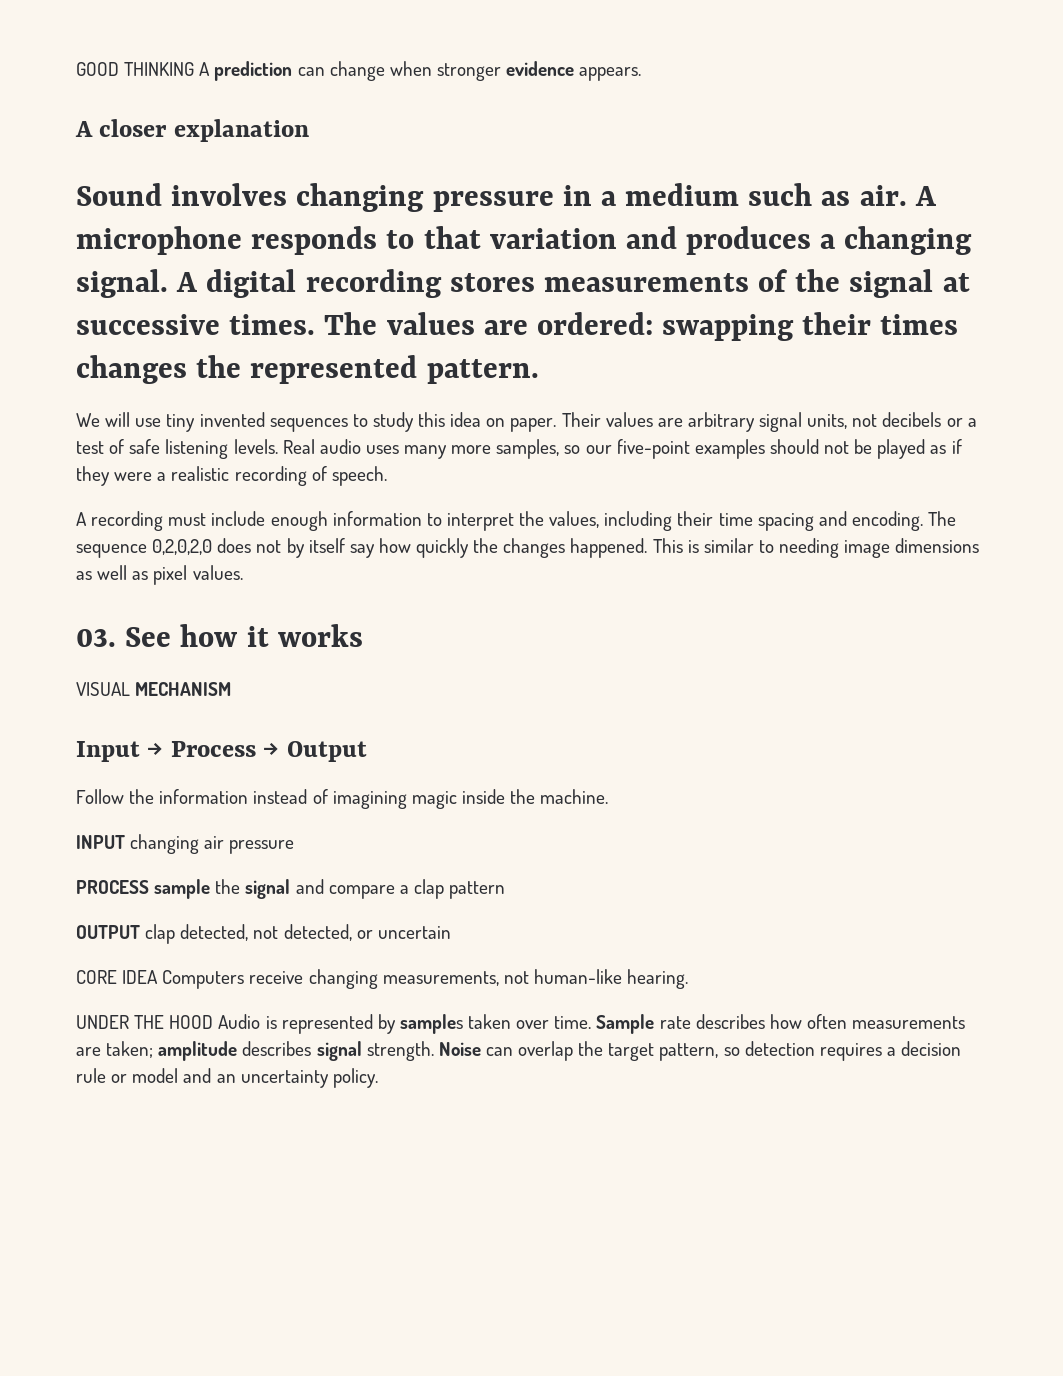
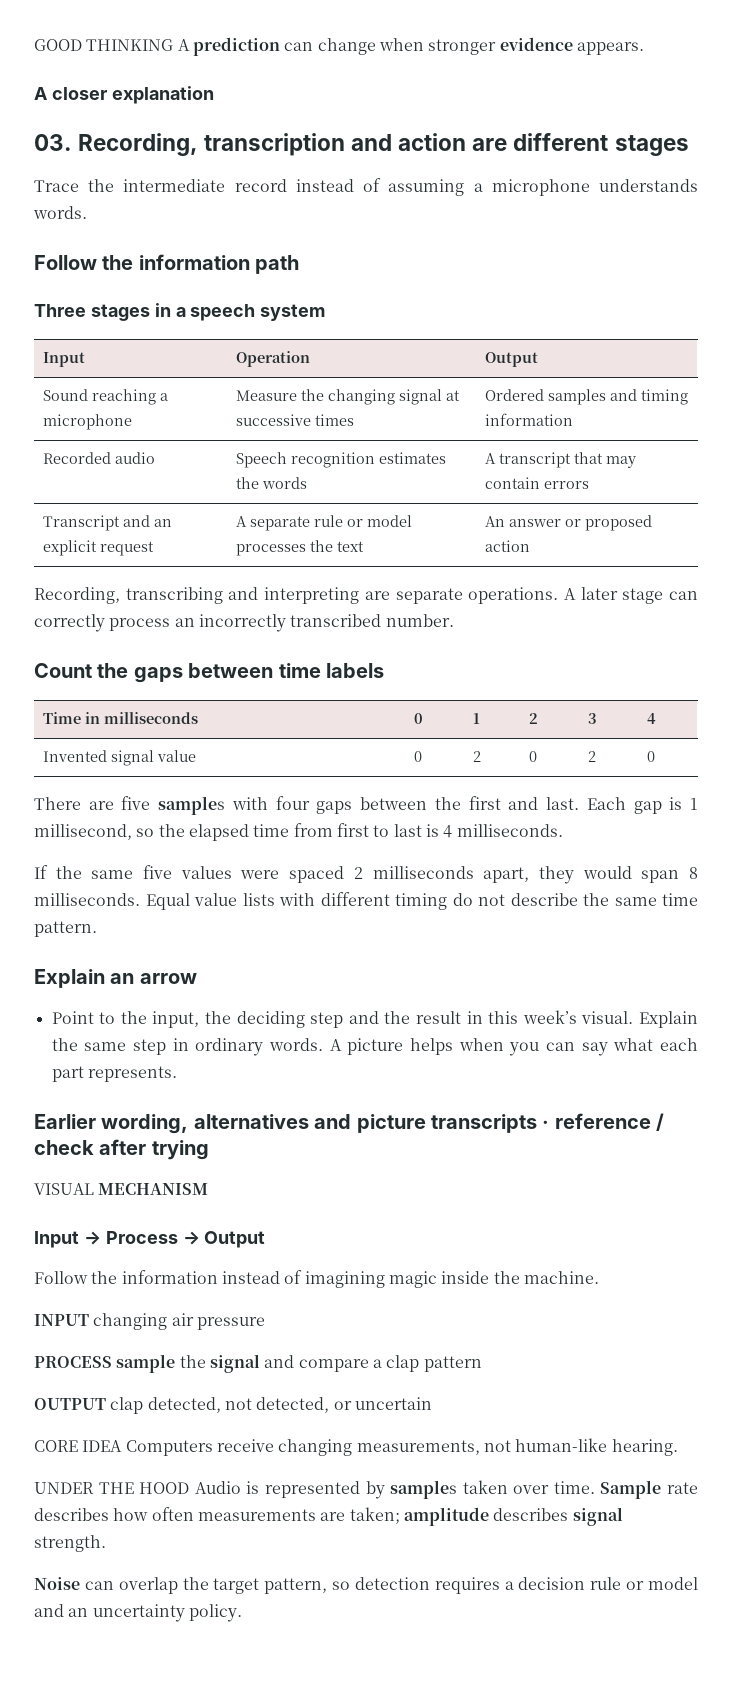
- Sound involves changing pressure in a medium such as air. A microphone responds to that variation and produces a changing signal. A digital recording stores measurements of the signal at successive times. The values are ordered: swapping their times changes the represented pattern.
- We will use tiny invented sequences to study this idea on paper. Their values are arbitrary signal units, not decibels or a test of safe listening levels. Real audio uses many more samples, so our five-point examples should not be played as if they were a realistic recording of speech.
- A recording must include enough information to interpret the values, including their time spacing and encoding. The sequence 0,2,0,2,0 does not by itself say how quickly the changes happened. This is similar to needing image dimensions as well as pixel values.
- 03. See how it works
+ 03. Recording, transcription and action are different stages
+ Trace the intermediate record instead of assuming a microphone understands words.
+ Follow the information path
+ Three stages in a speech system
+ Input | Operation | Output
+ Sound reaching a microphone | Measure the changing signal at successive times | Ordered samples and timing information
+ Recorded audio | Speech recognition estimates the words | A transcript that may contain errors
+ Transcript and an explicit request | A separate rule or model processes the text | An answer or proposed action
+ Recording, transcribing and interpreting are separate operations. A later stage can correctly process an incorrectly transcribed number.
+ Count the gaps between time labels
+ Time in milliseconds | 0 | 1 | 2 | 3 | 4
+ Invented signal value | 0 | 2 | 0 | 2 | 0
+ There are five samples with four gaps between the first and last. Each gap is 1 millisecond, so the elapsed time from first to last is 4 milliseconds.
+ If the same five values were spaced 2 milliseconds apart, they would span 8 milliseconds. Equal value lists with different timing do not describe the same time pattern.
+ Explain an arrow
+ Point to the input, the deciding step and the result in this week’s visual. Explain the same step in ordinary words. A picture helps when you can say what each part represents.
+ Earlier wording, alternatives and picture transcripts · reference / check after trying
- Sample rate describes how often measurements are taken; amplitude describes signal strength. Noise can overlap the target pattern, so detection requires a decision rule or model and an uncertainty policy.
+ Sample rate describes how often measurements are taken; amplitude describes signal strength.
+ Noise can overlap the target pattern, so detection requires a decision rule or model and an uncertainty policy.

